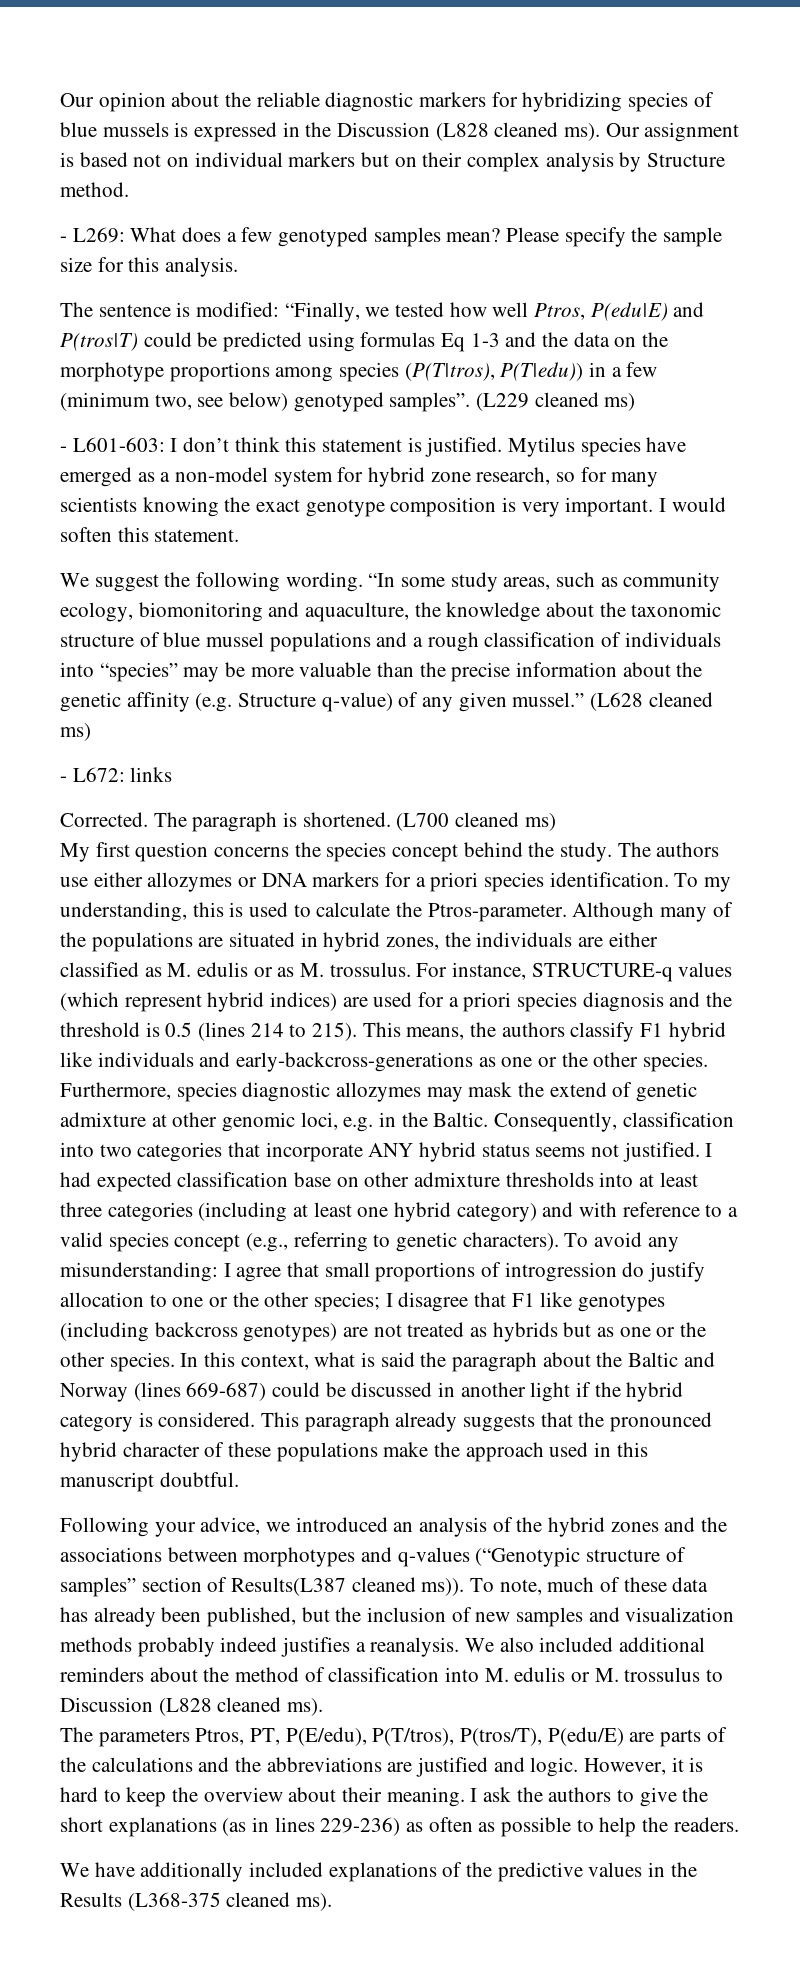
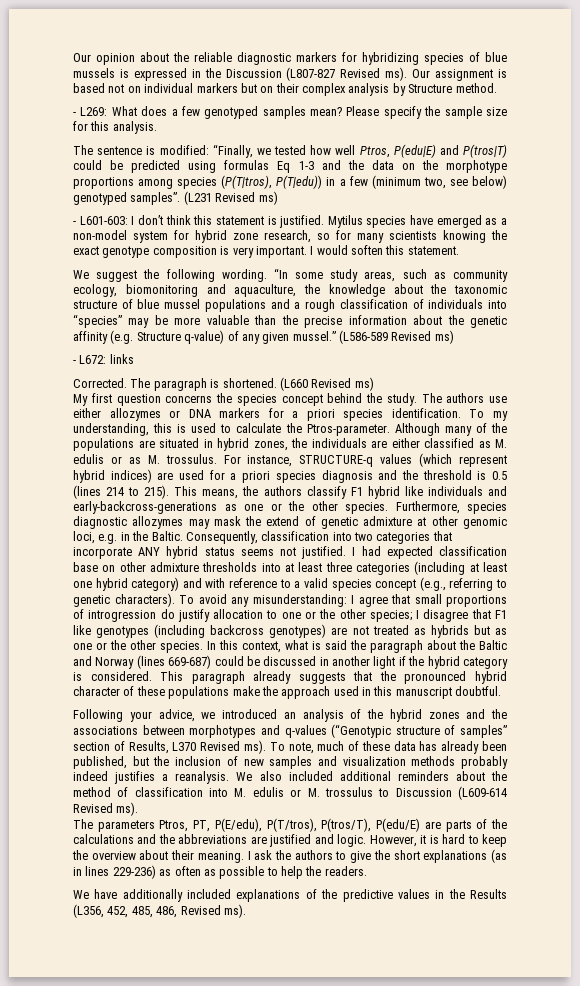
- Our opinion about the reliable diagnostic markers for hybridizing species of blue mussels is expressed in the Discussion (L828 cleaned ms).
+ Our opinion about the reliable diagnostic markers for hybridizing species of blue mussels is expressed in the Discussion (L807-827 Revised ms).
- (L229 cleaned ms)
+ (L231 Revised ms)
- (L628 cleaned ms)
+ (L586-589 Revised ms)
- (L700 cleaned ms)
+ (L660 Revised ms)
- Following your advice, we introduced an analysis of the hybrid zones and the associations between morphotypes and q-values (“Genotypic structure of samples” section of Results(L387 cleaned ms)).
+ Following your advice, we introduced an analysis of the hybrid zones and the associations between morphotypes and q-values (“Genotypic structure of samples” section of Results, L370 Revised ms).
- We also included additional reminders about the method of classification into M. edulis or M. trossulus to Discussion (L828 cleaned ms).
+ We also included additional reminders about the method of classification into M. edulis or M. trossulus to Discussion (L609-614 Revised ms).
- We have additionally included explanations of the predictive values in the Results (L368-375 cleaned ms).
+ We have additionally included explanations of the predictive values in the Results (L356, 452, 485, 486, Revised ms).

